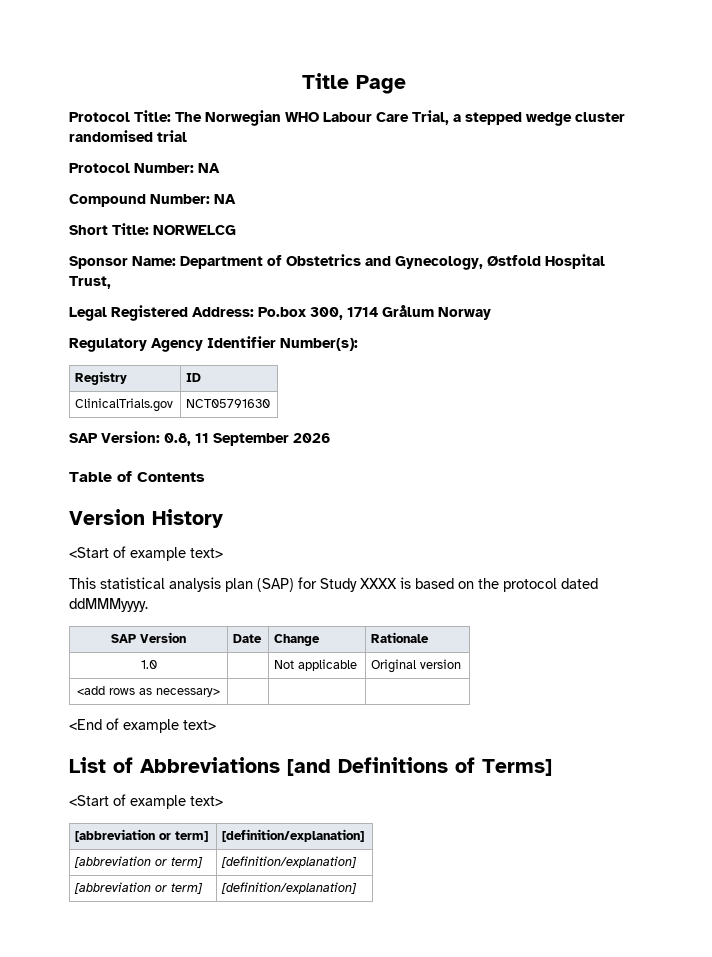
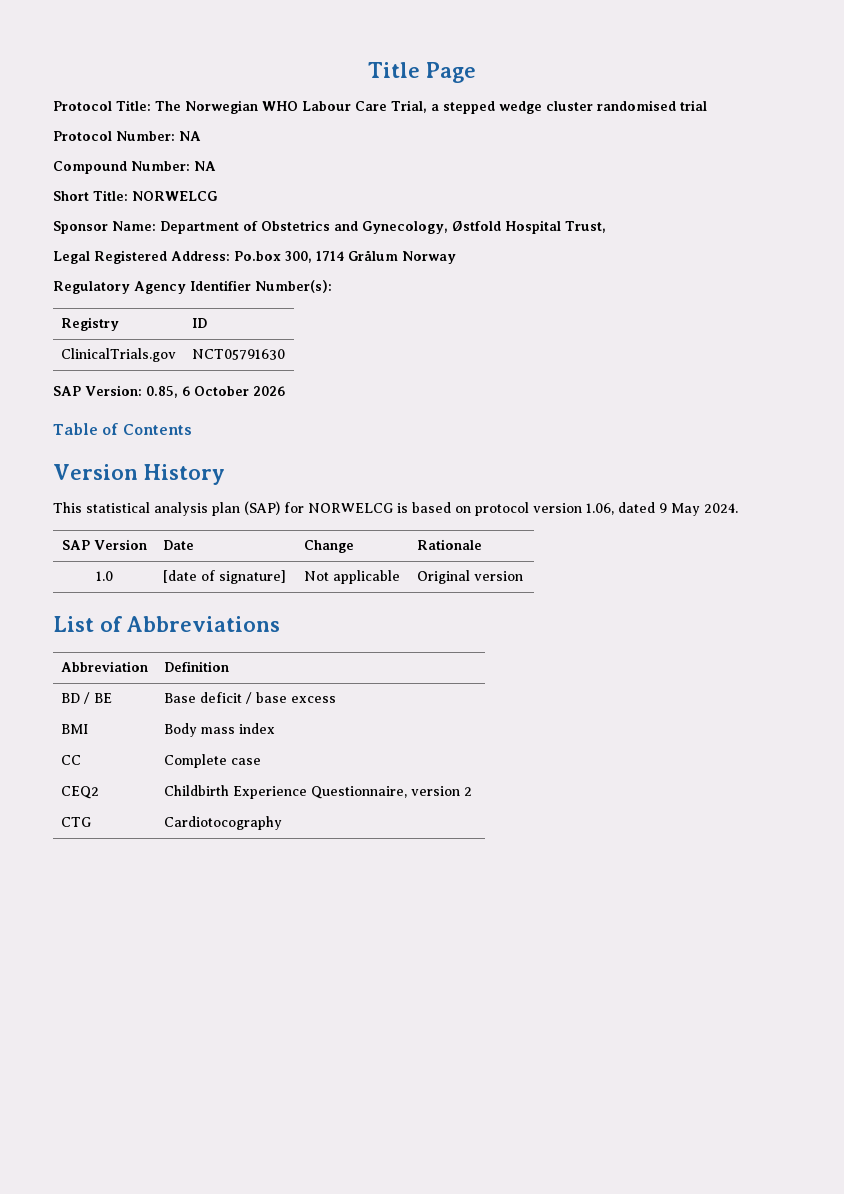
- SAP Version: 0.8, 11 September 2026
+ SAP Version: 0.85, 6 October 2026
  Version History
- <Start of example text>
- This statistical analysis plan (SAP) for Study XXXX is based on the protocol dated ddMMMyyyy.
+ This statistical analysis plan (SAP) for NORWELCG is based on protocol version 1.06, dated 9 May 2024.
- 1.0 | | Not applicable | Original version
+ 1.0 | [date of signature] | Not applicable | Original version
- <add rows as necessary> | | |
- <End of example text>
- List of Abbreviations [and Definitions of Terms]
- <Start of example text>
- [abbreviation or term] | [definition/explanation]
- [abbreviation or term] | [definition/explanation]
- [abbreviation or term] | [definition/explanation]
+ List of Abbreviations
+ Abbreviation | Definition
+ BD / BE | Base deficit / base excess
+ BMI | Body mass index
+ CC | Complete case
+ CEQ2 | Childbirth Experience Questionnaire, version 2
+ CTG | Cardiotocography

